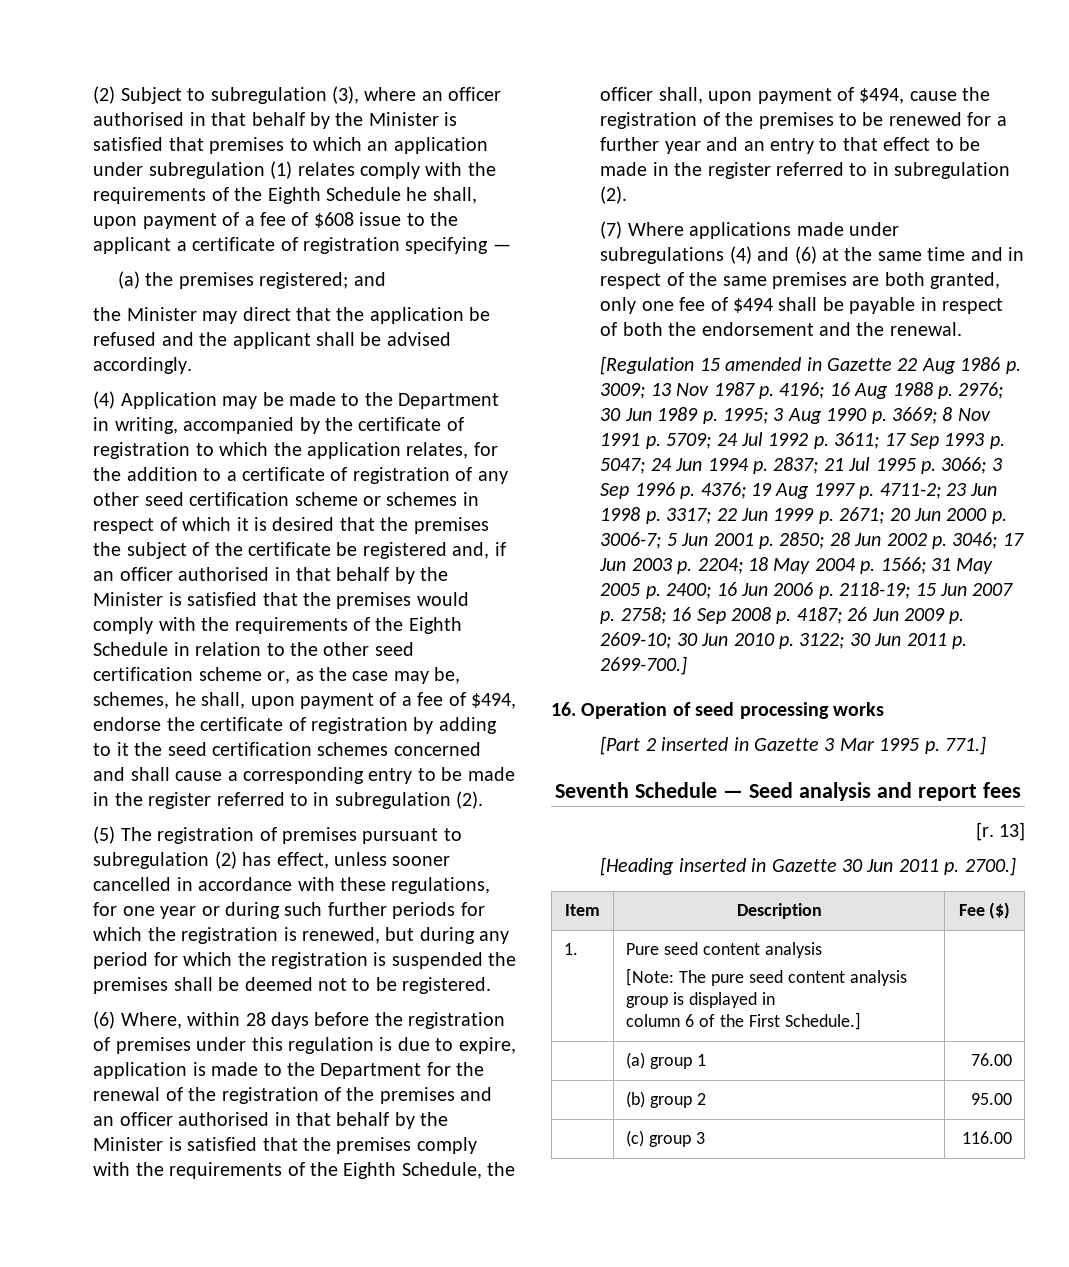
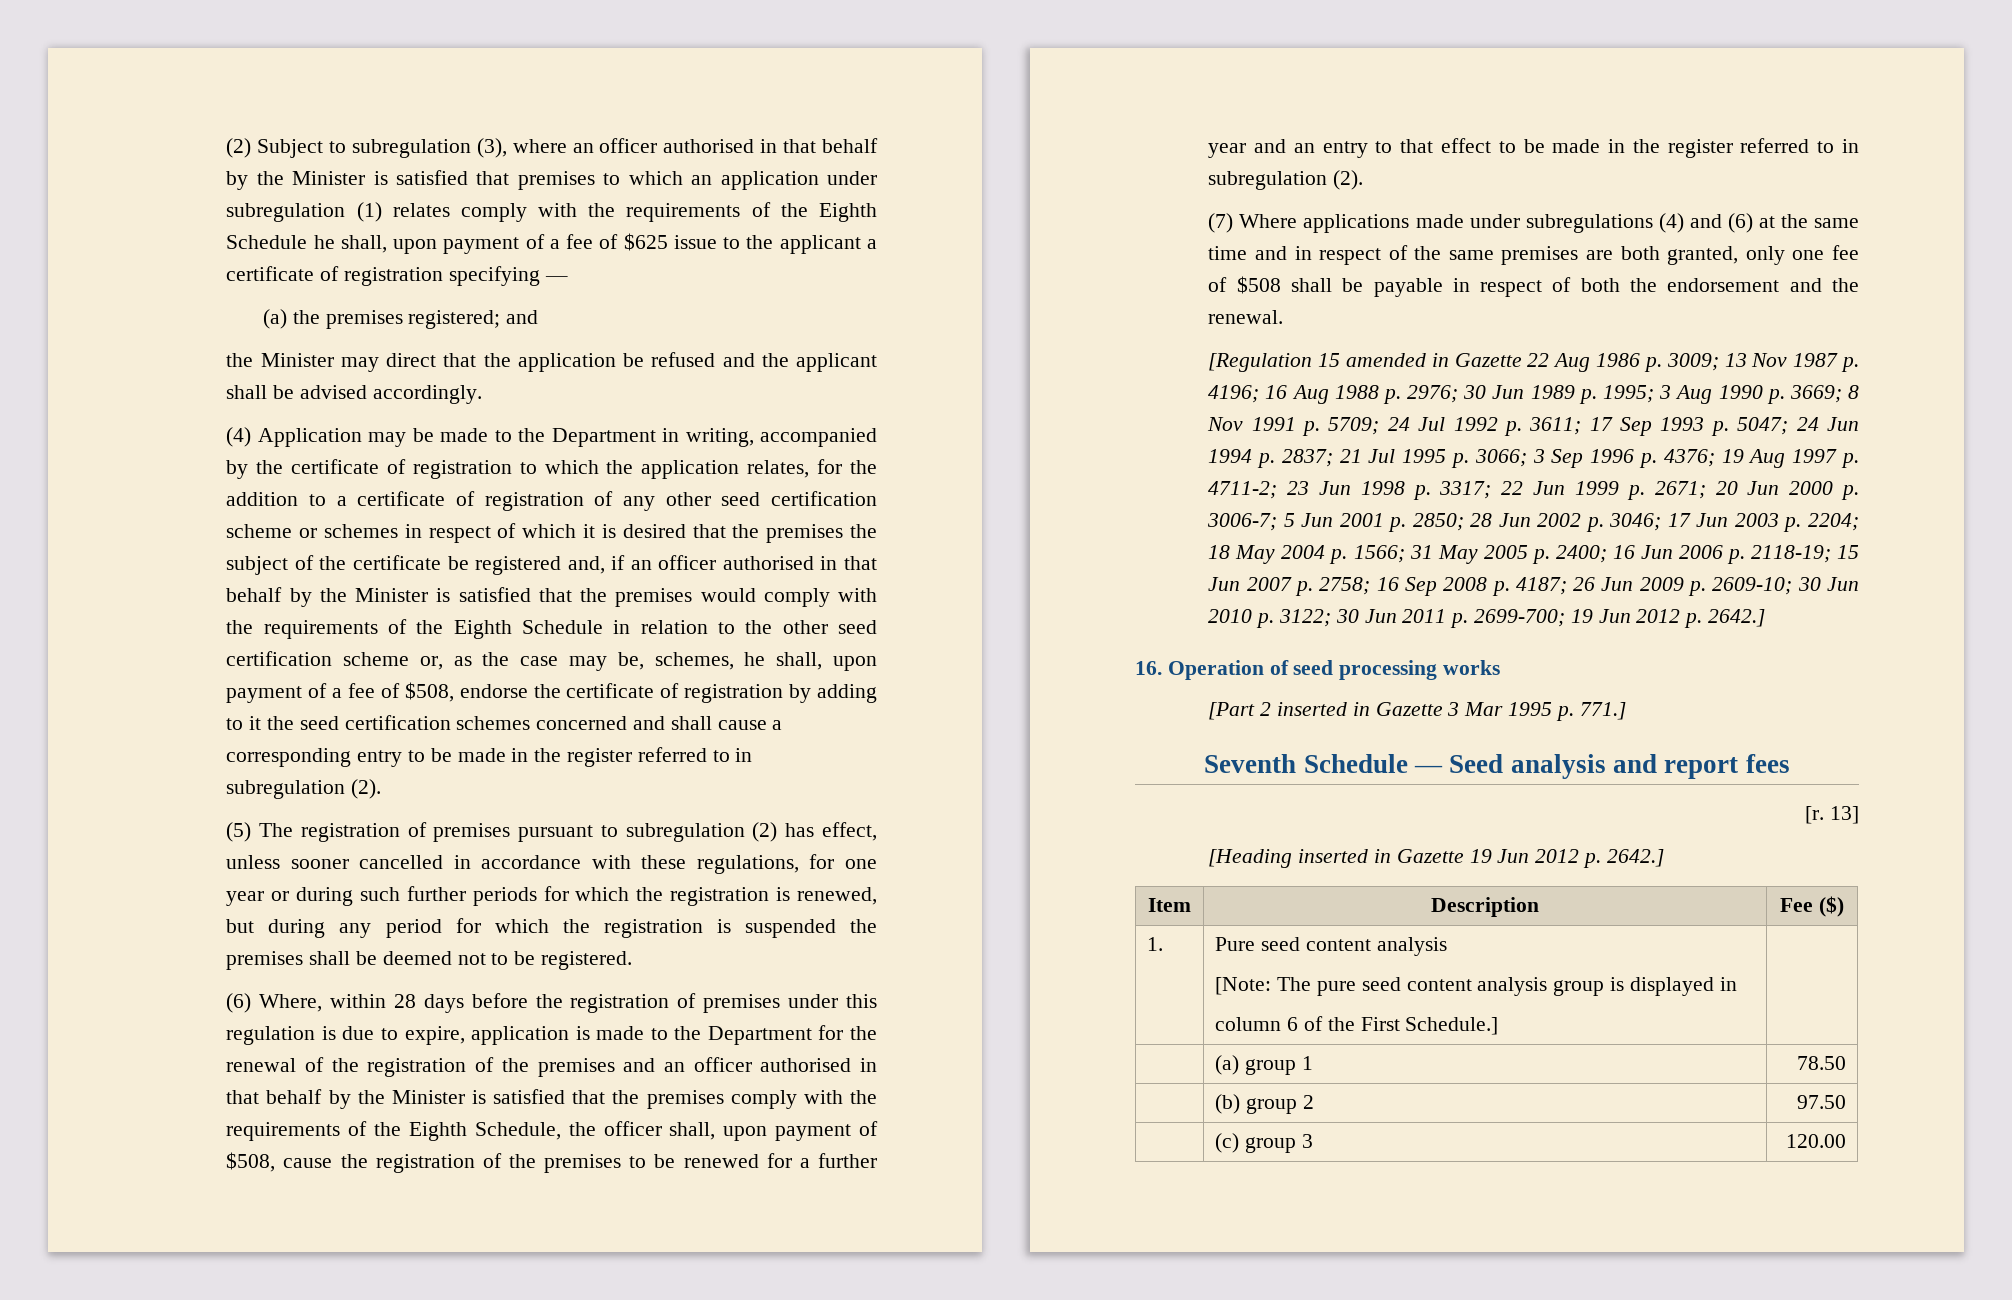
- (2) Subject to subregulation (3), where an officer authorised in that behalf by the Minister is satisfied that premises to which an application under subregulation (1) relates comply with the requirements of the Eighth Schedule he shall, upon payment of a fee of $608 issue to the applicant a certificate of registration specifying —
+ (2) Subject to subregulation (3), where an officer authorised in that behalf by the Minister is satisfied that premises to which an application under subregulation (1) relates comply with the requirements of the Eighth Schedule he shall, upon payment of a fee of $625 issue to the applicant a certificate of registration specifying —
- (4) Application may be made to the Department in writing, accompanied by the certificate of registration to which the application relates, for the addition to a certificate of registration of any other seed certification scheme or schemes in respect of which it is desired that the premises the subject of the certificate be registered and, if an officer authorised in that behalf by the Minister is satisfied that the premises would comply with the requirements of the Eighth Schedule in relation to the other seed certification scheme or, as the case may be, schemes, he shall, upon payment of a fee of $494, endorse the certificate of registration by adding to it the seed certification schemes concerned and shall cause a corresponding entry to be made in the register referred to in subregulation (2).
+ (4) Application may be made to the Department in writing, accompanied by the certificate of registration to which the application relates, for the addition to a certificate of registration of any other seed certification scheme or schemes in respect of which it is desired that the premises the subject of the certificate be registered and, if an officer authorised in that behalf by the Minister is satisfied that the premises would comply with the requirements of the Eighth Schedule in relation to the other seed certification scheme or, as the case may be, schemes, he shall, upon payment of a fee of $508, endorse the certificate of registration by adding to it the seed certification schemes concerned and shall cause a corresponding entry to be made in the register referred to in subregulation (2).
- (6) Where, within 28 days before the registration of premises under this regulation is due to expire, application is made to the Department for the renewal of the registration of the premises and an officer authorised in that behalf by the Minister is satisfied that the premises comply with the requirements of the Eighth Schedule, the officer shall, upon payment of $494, cause the registration of the premises to be renewed for a further year and an entry to that effect to be made in the register referred to in subregulation (2).
+ (6) Where, within 28 days before the registration of premises under this regulation is due to expire, application is made to the Department for the renewal of the registration of the premises and an officer authorised in that behalf by the Minister is satisfied that the premises comply with the requirements of the Eighth Schedule, the officer shall, upon payment of $508, cause the registration of the premises to be renewed for a further year and an entry to that effect to be made in the register referred to in subregulation (2).
- (7) Where applications made under subregulations (4) and (6) at the same time and in respect of the same premises are both granted, only one fee of $494 shall be payable in respect of both the endorsement and the renewal.
+ (7) Where applications made under subregulations (4) and (6) at the same time and in respect of the same premises are both granted, only one fee of $508 shall be payable in respect of both the endorsement and the renewal.
- 30 Jun 2011 p. 2699-700.]
+ 30 Jun 2011 p. 2699-700; 19 Jun 2012 p. 2642.]
- [Heading inserted in Gazette 30 Jun 2011 p. 2700.]
+ [Heading inserted in Gazette 19 Jun 2012 p. 2642.]
- | (a) group 1 | 76.00
+ | (a) group 1 | 78.50
- | (b) group 2 | 95.00
+ | (b) group 2 | 97.50
- | (c) group 3 | 116.00
+ | (c) group 3 | 120.00

